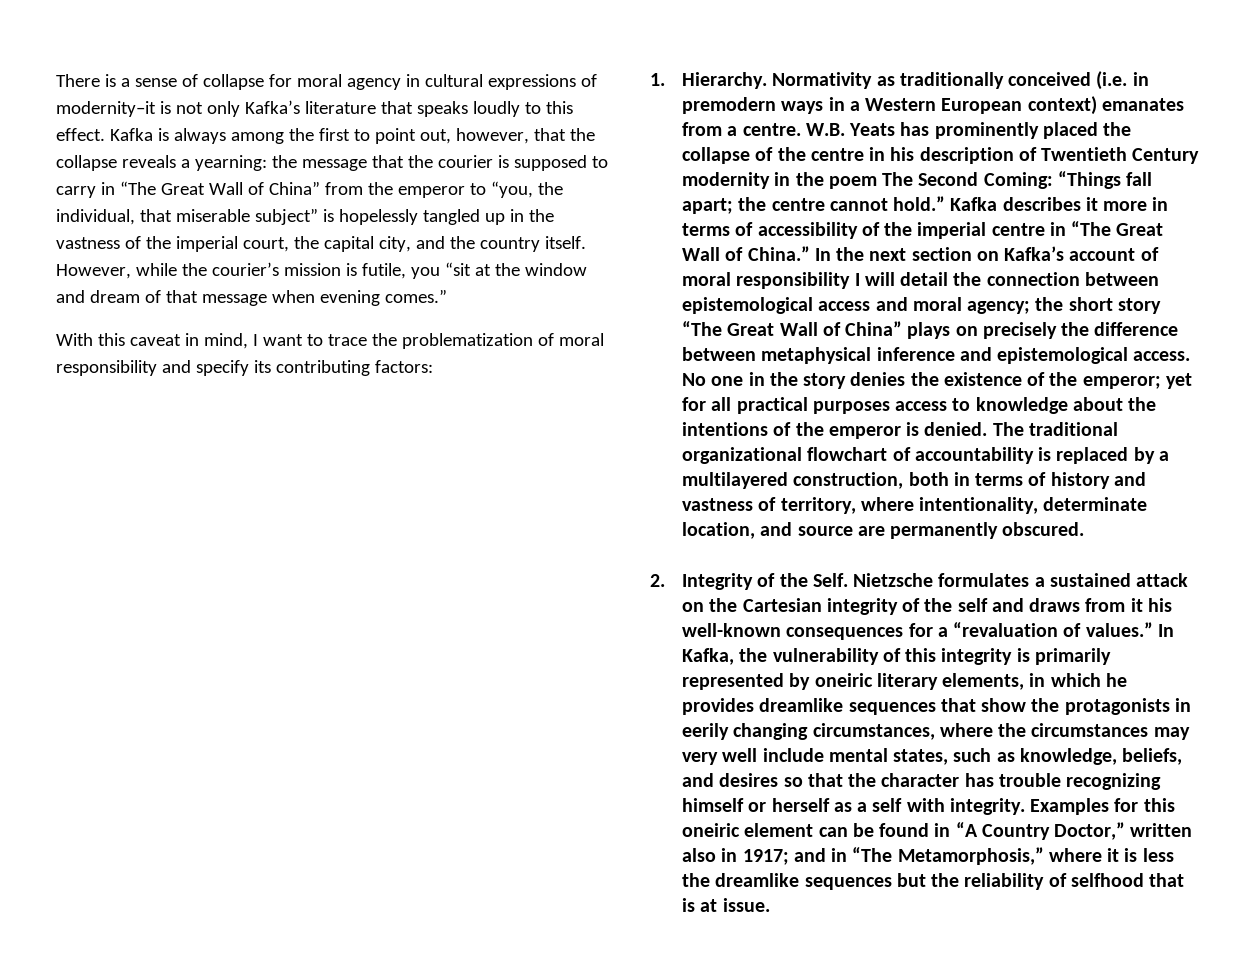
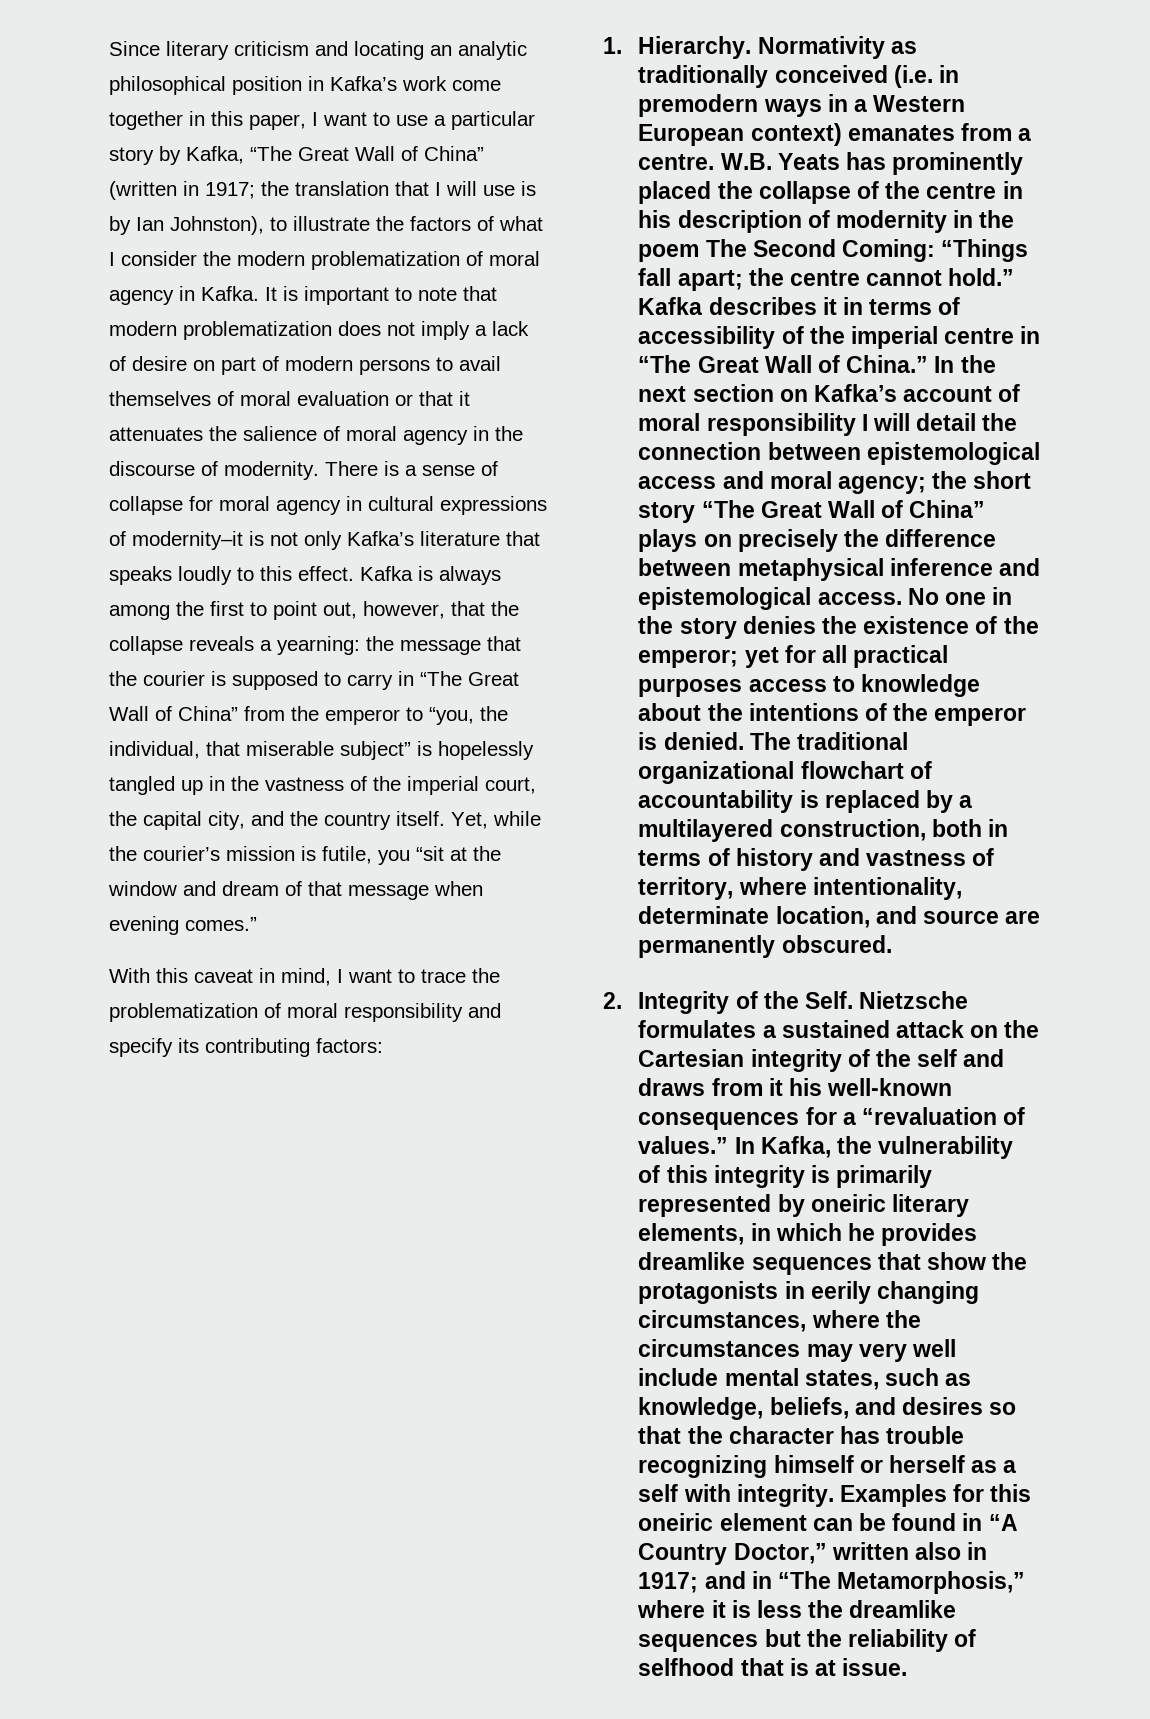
+ Since literary criticism and locating an analytic philosophical position in Kafka’s work come together in this paper, I want to use a particular story by Kafka, “The Great Wall of China” (written in 1917; the translation that I will use is by Ian Johnston), to illustrate the factors of what I consider the modern problematization of moral agency in Kafka. It is important to note that modern problematization does not imply a lack of desire on part of modern persons to avail themselves of moral evaluation or that it attenuates the salience of moral agency in the discourse of modernity.
- However, while the courier’s mission is futile, you “sit at the window and dream of that message when evening comes.”
+ Yet, while the courier’s mission is futile, you “sit at the window and dream of that message when evening comes.”
- W.B. Yeats has prominently placed the collapse of the centre in his description of Twentieth Century modernity in the poem The Second Coming: “Things fall apart; the centre cannot hold.”
+ W.B. Yeats has prominently placed the collapse of the centre in his description of modernity in the poem The Second Coming: “Things fall apart; the centre cannot hold.”
- Kafka describes it more in terms of accessibility of the imperial centre in “The Great Wall of China.”
+ Kafka describes it in terms of accessibility of the imperial centre in “The Great Wall of China.”

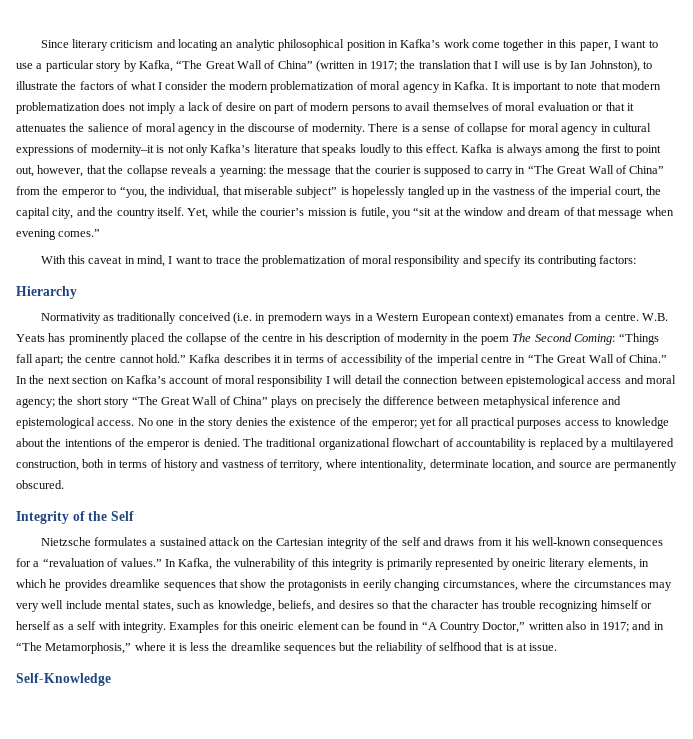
- 1. Hierarchy. Normativity as traditionally conceived (i.e. in premodern ways in a Western European context) emanates from a centre.
+ Hierarchy
+ Normativity as traditionally conceived (i.e. in premodern ways in a Western European context) emanates from a centre.
- 2. Integrity of the Self. Nietzsche formulates a sustained attack on the Cartesian integrity of the self and draws from it his well-known consequences for a “revaluation of values.”
+ Integrity of the Self
+ Nietzsche formulates a sustained attack on the Cartesian integrity of the self and draws from it his well-known consequences for a “revaluation of values.”
+ Self-Knowledge

